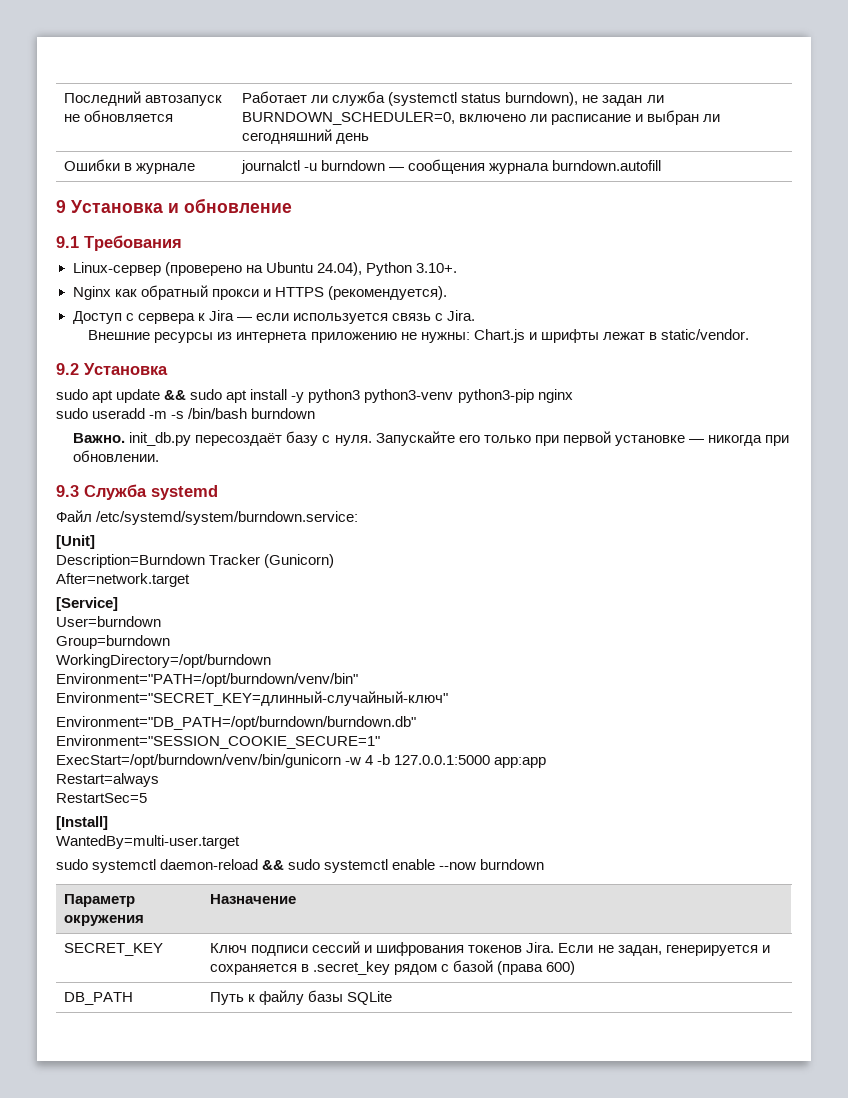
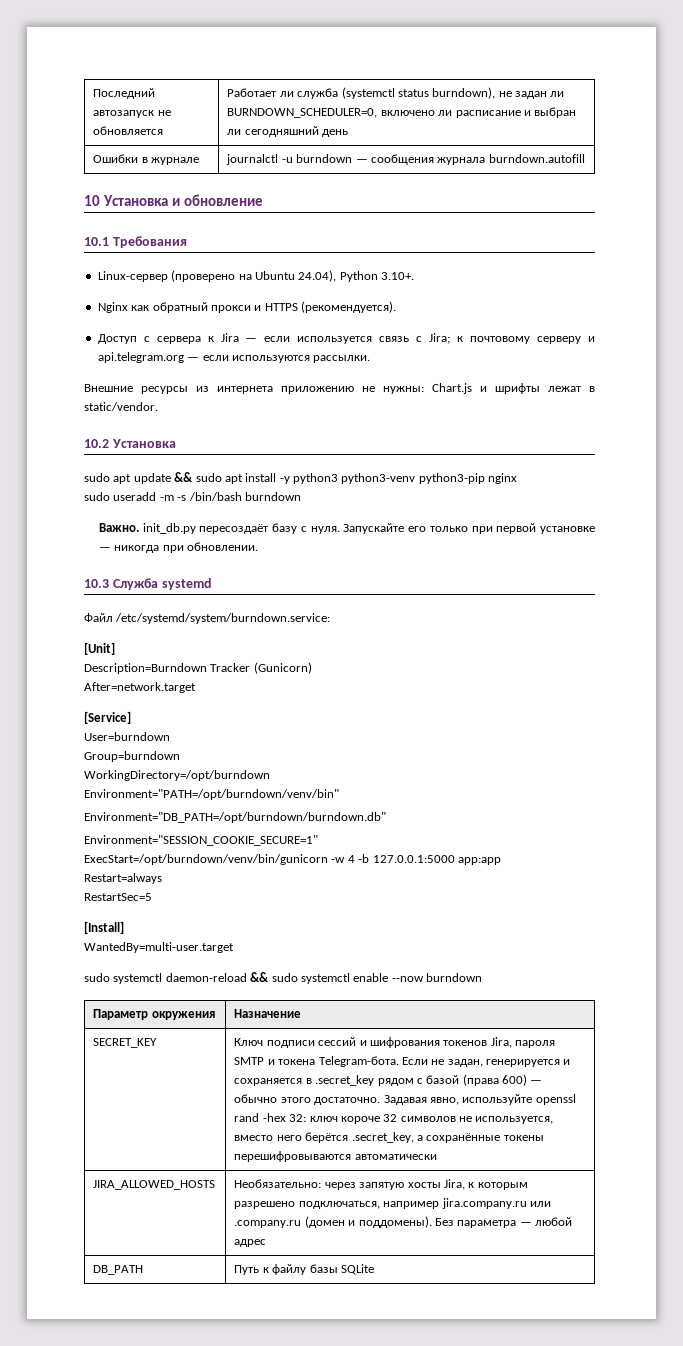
- 9 Установка и обновление
+ 10 Установка и обновление
- 9.1 Требования
+ 10.1 Требования
- Доступ с сервера к Jira — если используется связь с Jira.
+ Доступ с сервера к Jira — если используется связь с Jira; к почтовому серверу и api.telegram.org — если используются рассылки.
- 9.2 Установка
+ 10.2 Установка
- 9.3 Служба systemd
+ 10.3 Служба systemd
- Environment="SECRET_KEY=длинный-случайный-ключ"
- Ключ подписи сессий и шифрования токенов Jira.
+ Ключ подписи сессий и шифрования токенов Jira, пароля SMTP и токена Telegram-бота.
- Если не задан, генерируется и сохраняется в .secret_key рядом с базой (права 600)
+ Если не задан, генерируется и сохраняется в .secret_key рядом с базой (права 600) — обычно этого достаточно. Задавая явно, используйте openssl rand -hex 32: ключ короче 32 символов не используется, вместо него берётся .secret_key, а сохранённые токены перешифровываются автоматически
+ JIRA_ALLOWED_HOSTS | Необязательно: через запятую хосты Jira, к которым разрешено подключаться, например jira.company.ru или .company.ru (домен и поддомены). Без параметра — любой адрес

